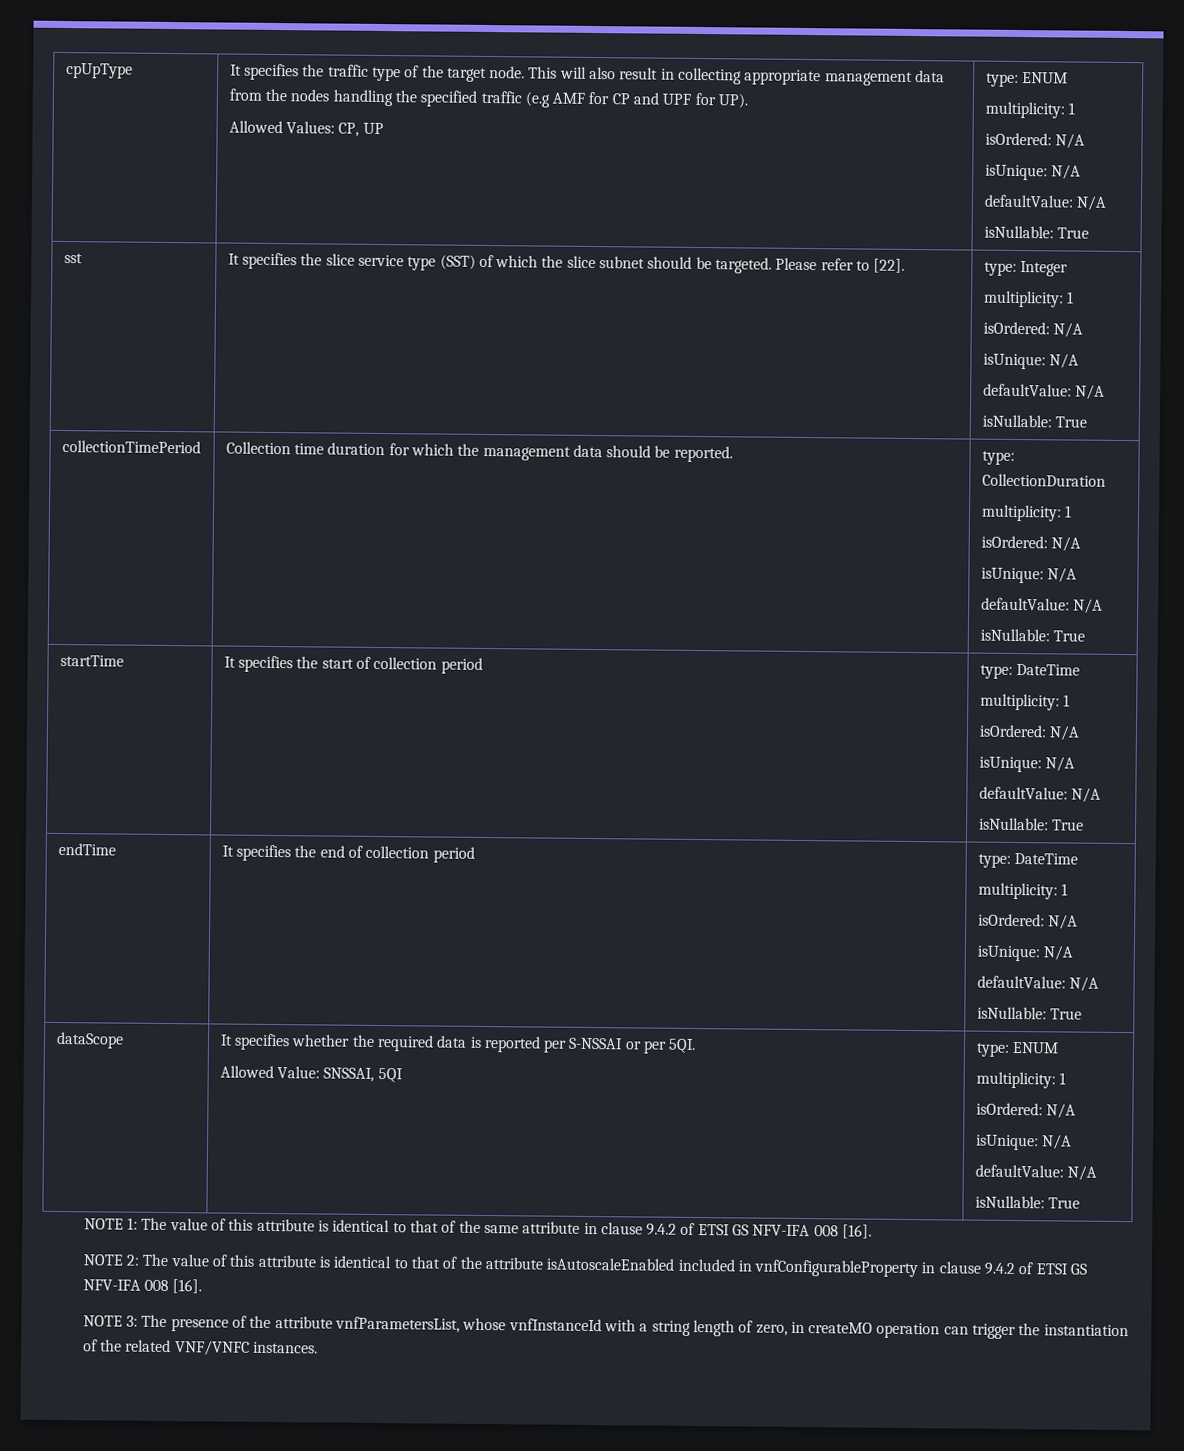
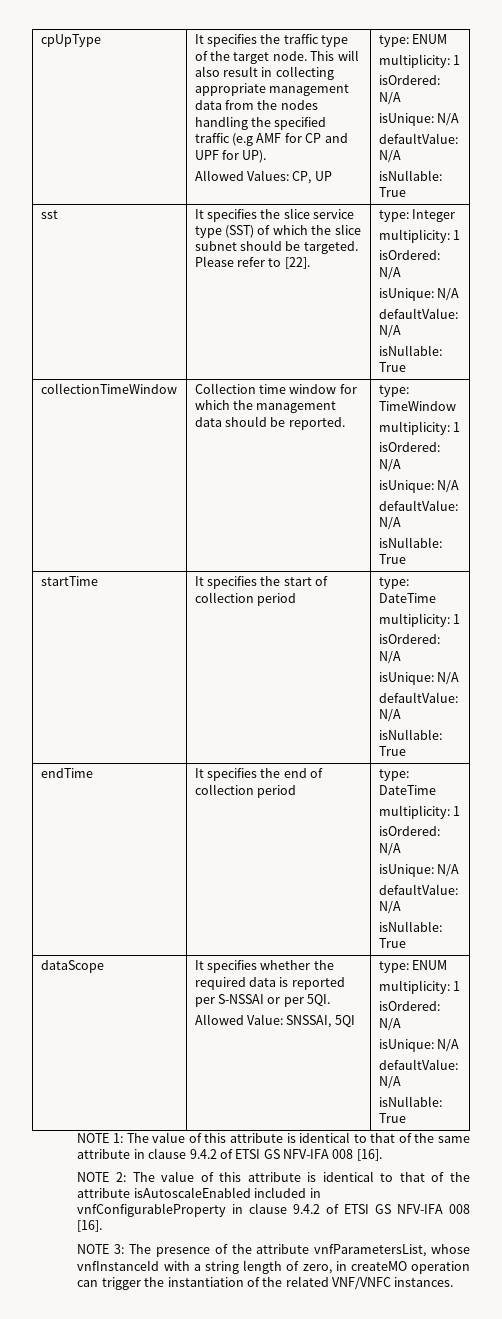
- collectionTimePeriod | Collection time duration for which the management data should be reported. | type: CollectionDuration
+ collectionTimeWindow | Collection time window for which the management data should be reported. | type: TimeWindow

